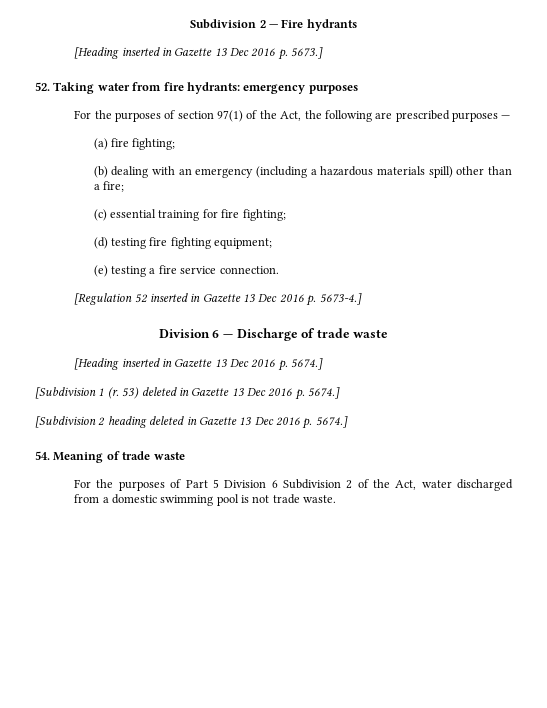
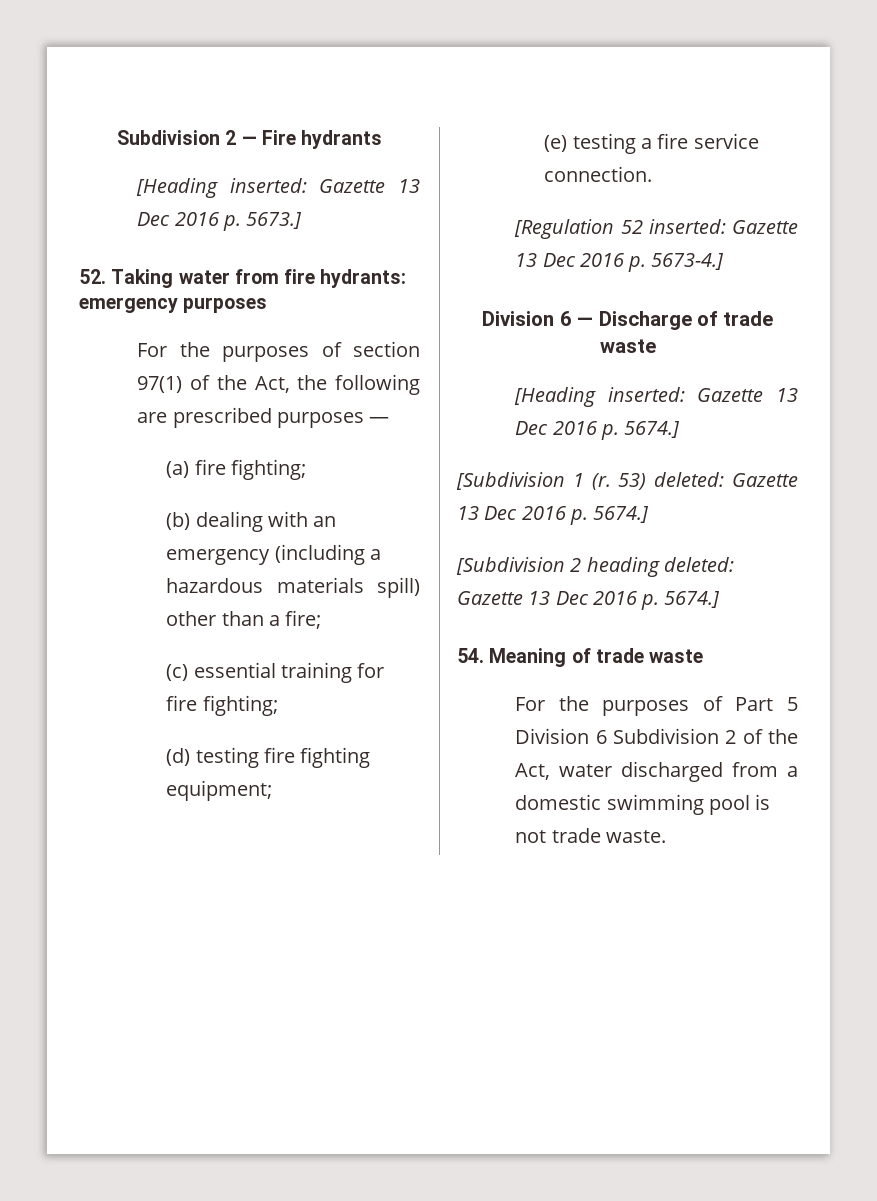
- [Heading inserted in Gazette 13 Dec 2016 p. 5673.]
+ [Heading inserted: Gazette 13 Dec 2016 p. 5673.]
- [Regulation 52 inserted in Gazette 13 Dec 2016 p. 5673-4.]
+ [Regulation 52 inserted: Gazette 13 Dec 2016 p. 5673-4.]
- [Heading inserted in Gazette 13 Dec 2016 p. 5674.]
+ [Heading inserted: Gazette 13 Dec 2016 p. 5674.]
- 53) deleted in Gazette 13 Dec 2016 p. 5674.]
+ 53) deleted: Gazette 13 Dec 2016 p. 5674.]
- [Subdivision 2 heading deleted in Gazette 13 Dec 2016 p. 5674.]
+ [Subdivision 2 heading deleted: Gazette 13 Dec 2016 p. 5674.]

